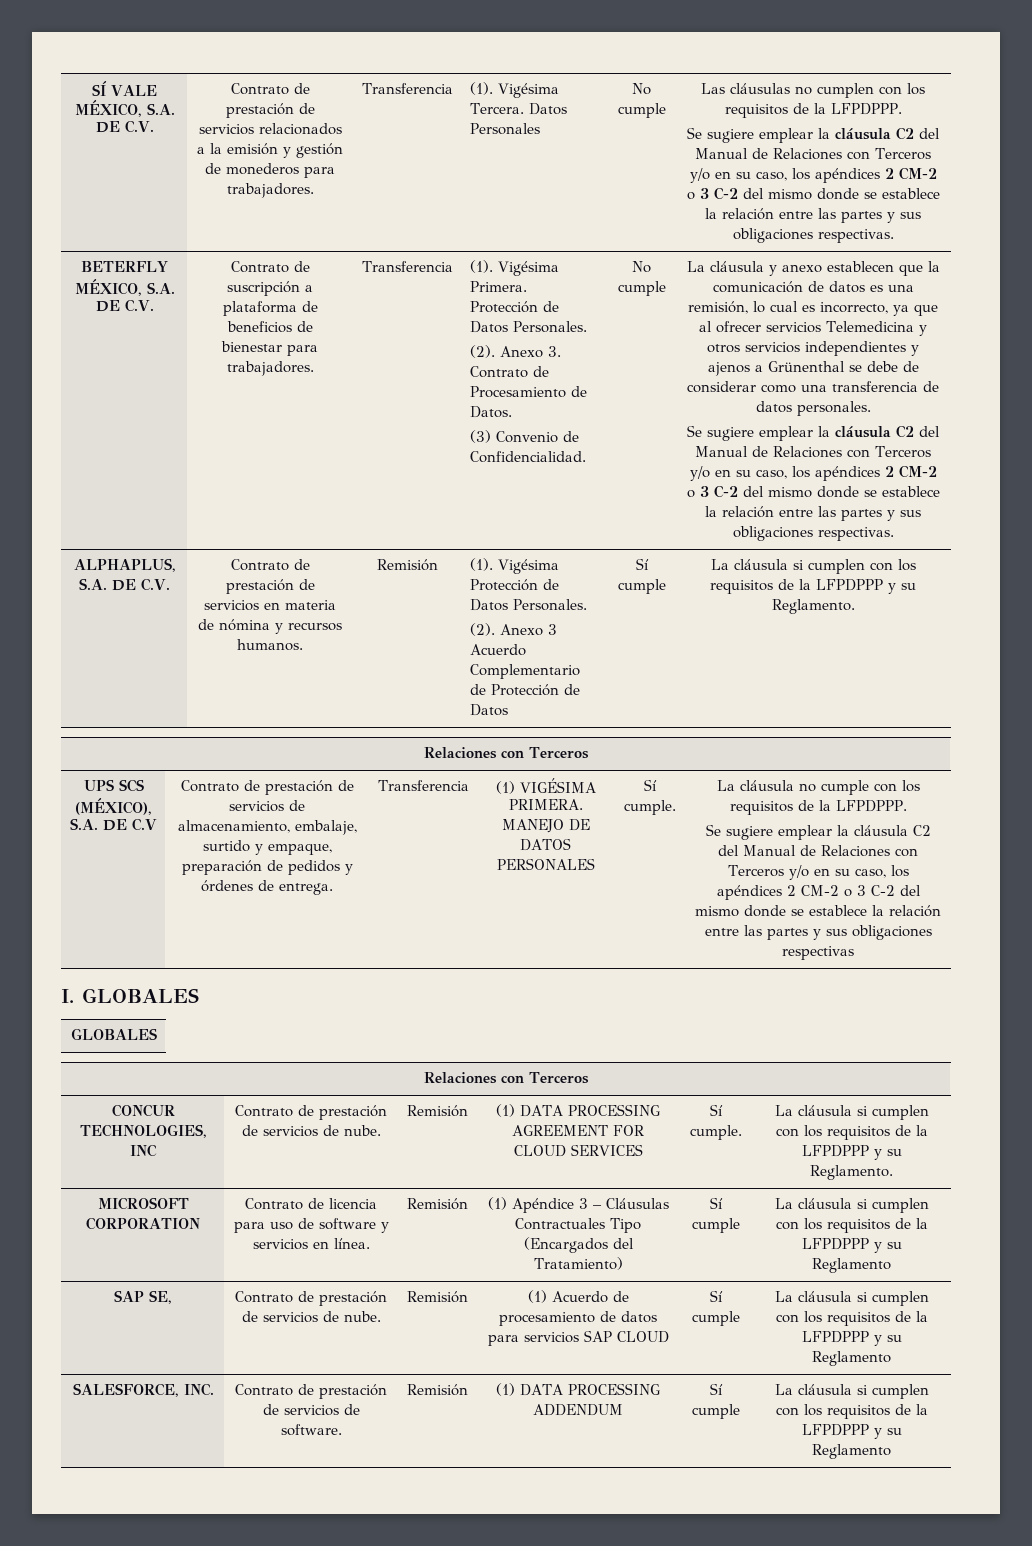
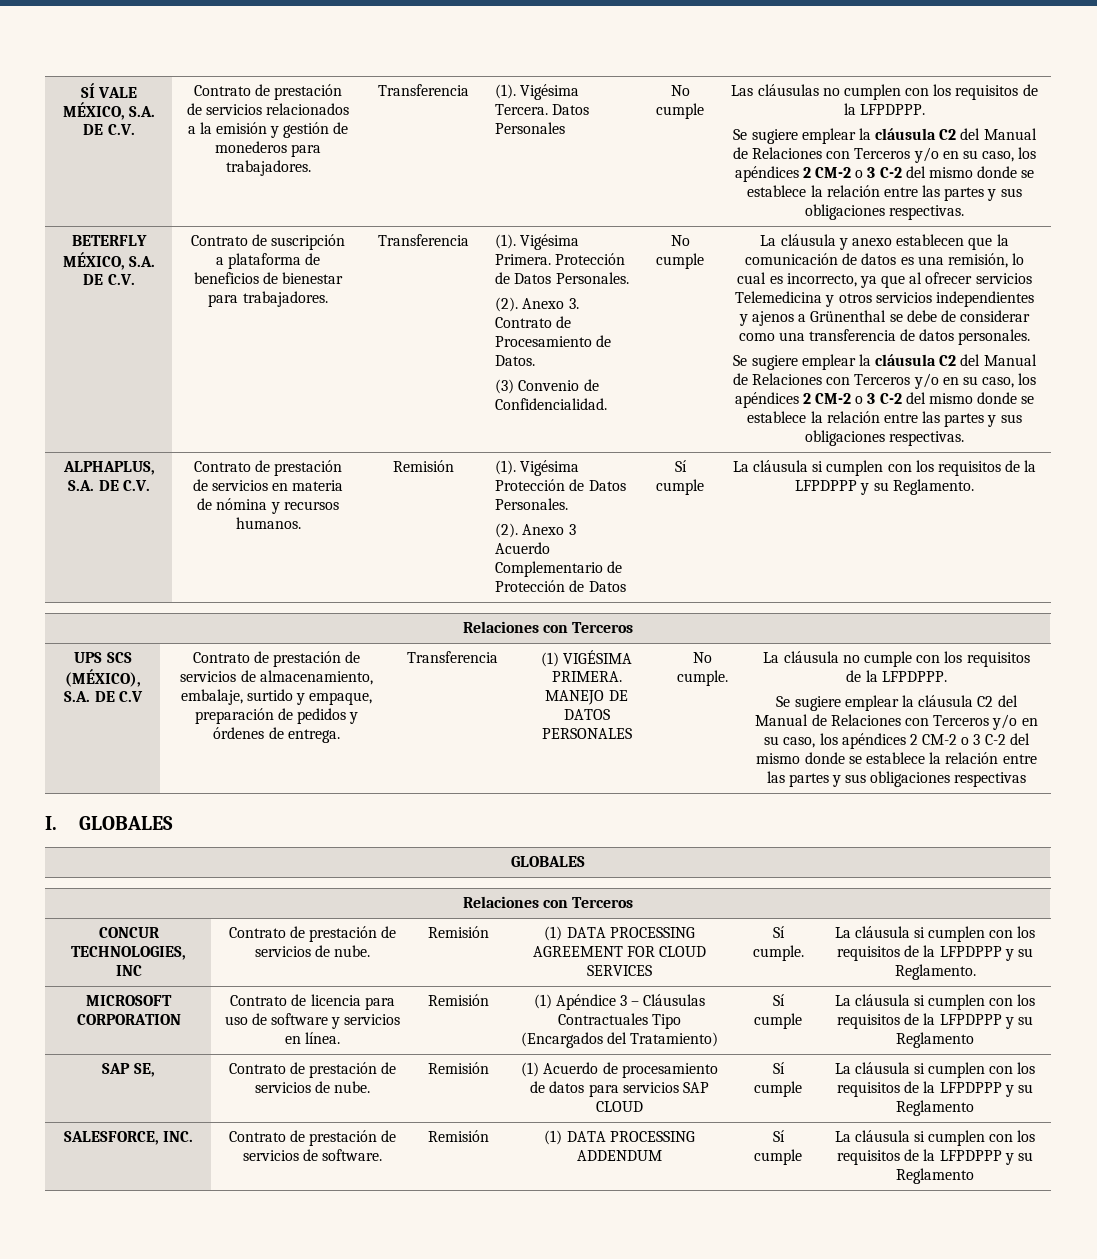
- MANEJO DE DATOS PERSONALES | Sí cumple.
+ MANEJO DE DATOS PERSONALES | No cumple.

